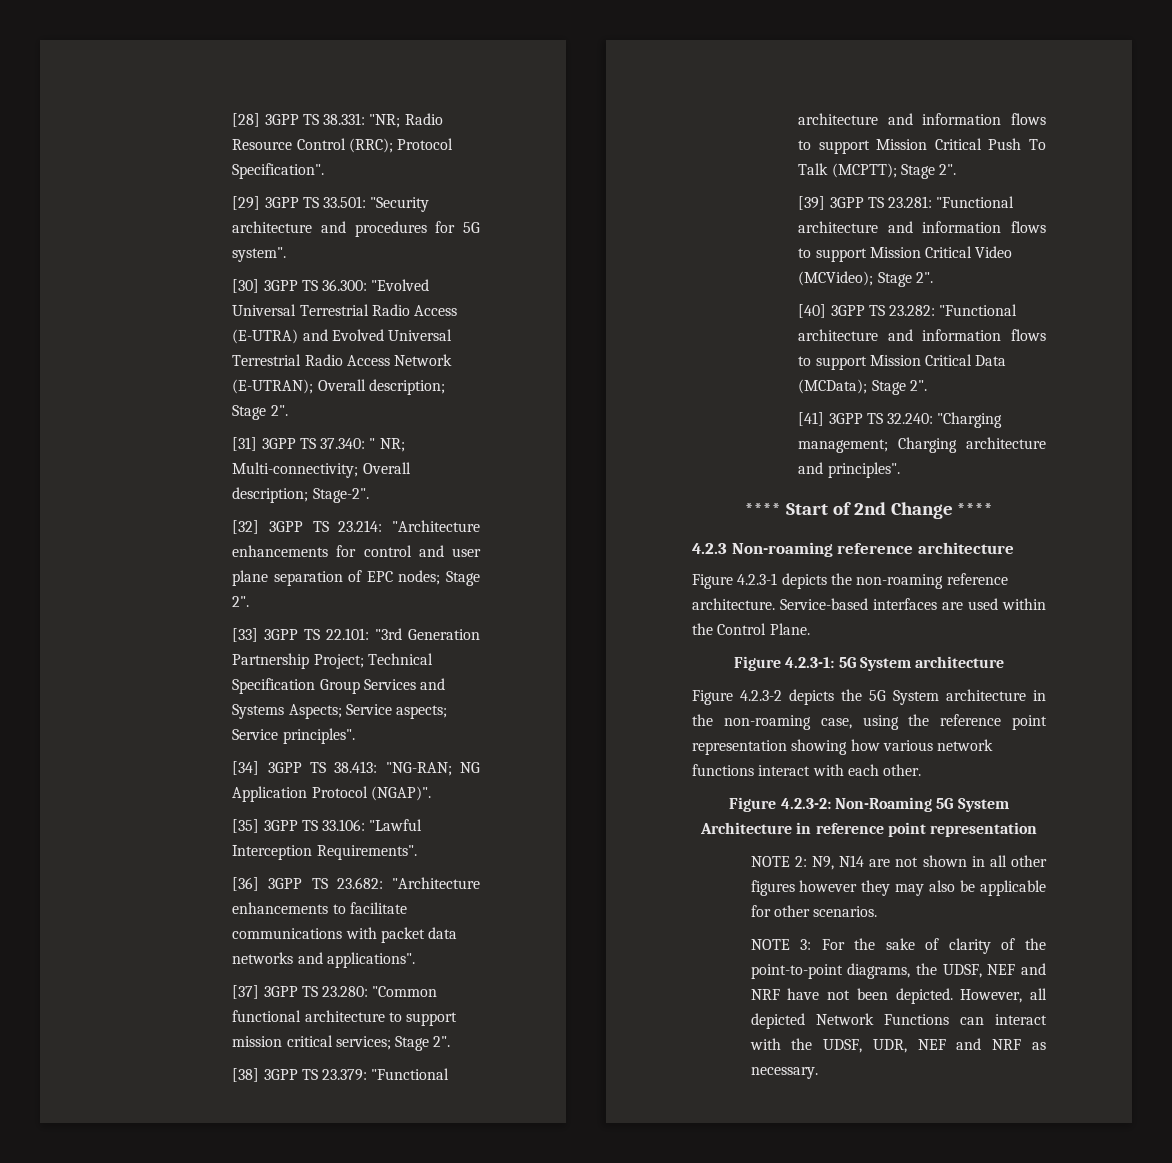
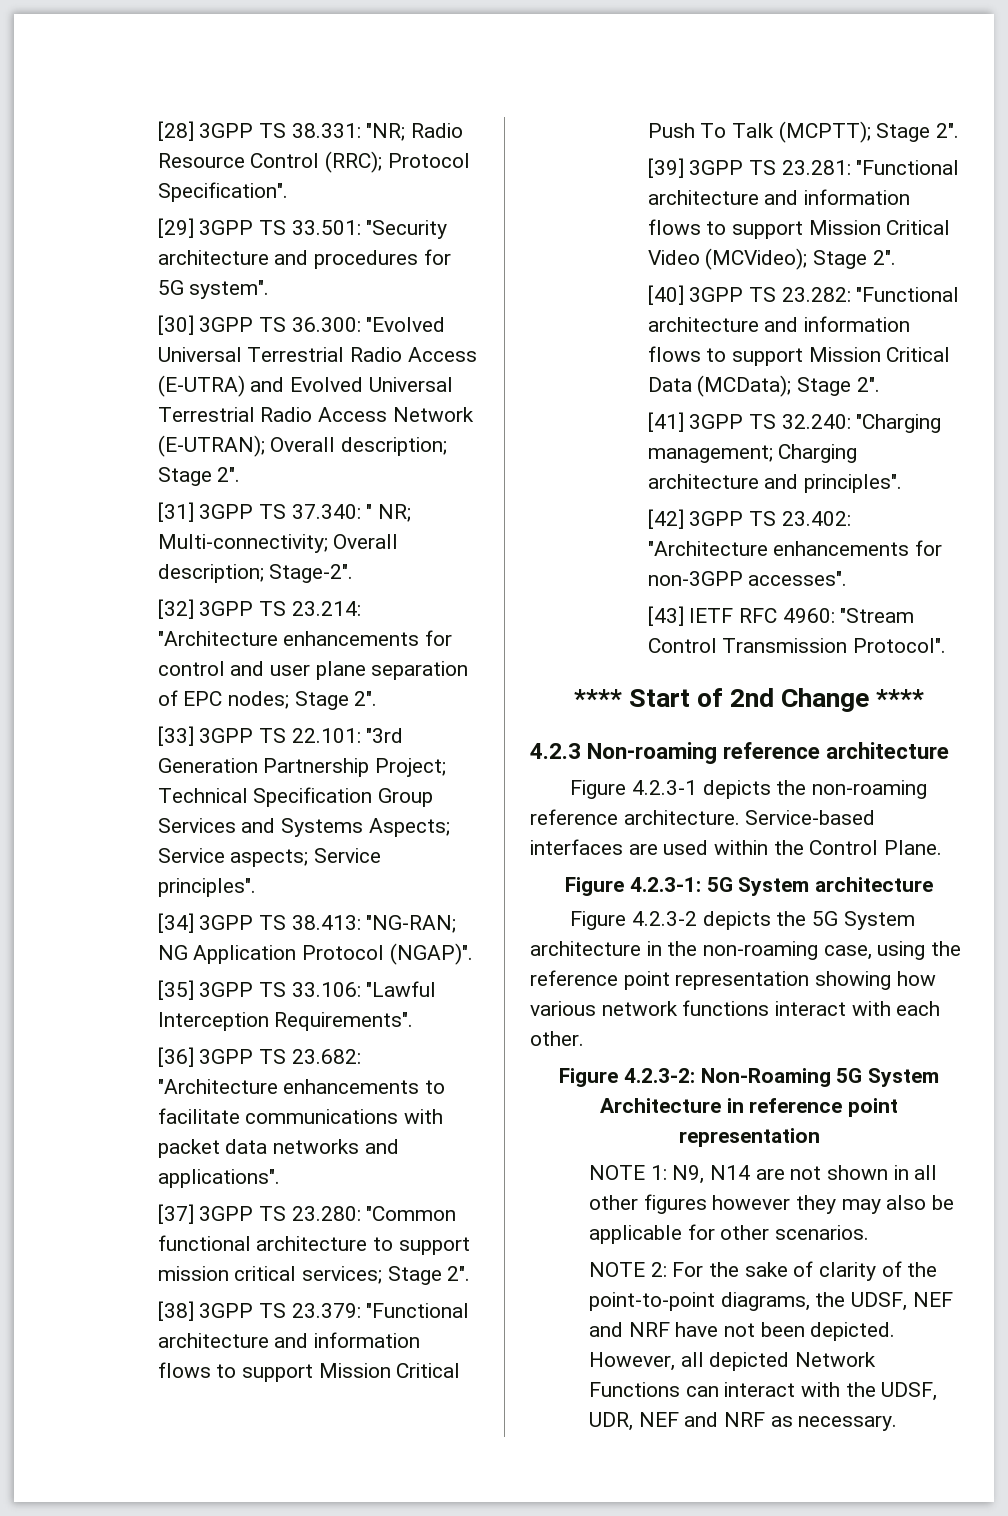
+ [42] 3GPP TS 23.402: "Architecture enhancements for non-3GPP accesses".
+ [43] IETF RFC 4960: "Stream Control Transmission Protocol".
- NOTE 2: N9, N14 are not shown in all other figures however they may also be applicable for other scenarios.
+ NOTE 1: N9, N14 are not shown in all other figures however they may also be applicable for other scenarios.
- NOTE 3: For the sake of clarity of the point-to-point diagrams, the UDSF, NEF and NRF have not been depicted.
+ NOTE 2: For the sake of clarity of the point-to-point diagrams, the UDSF, NEF and NRF have not been depicted.

